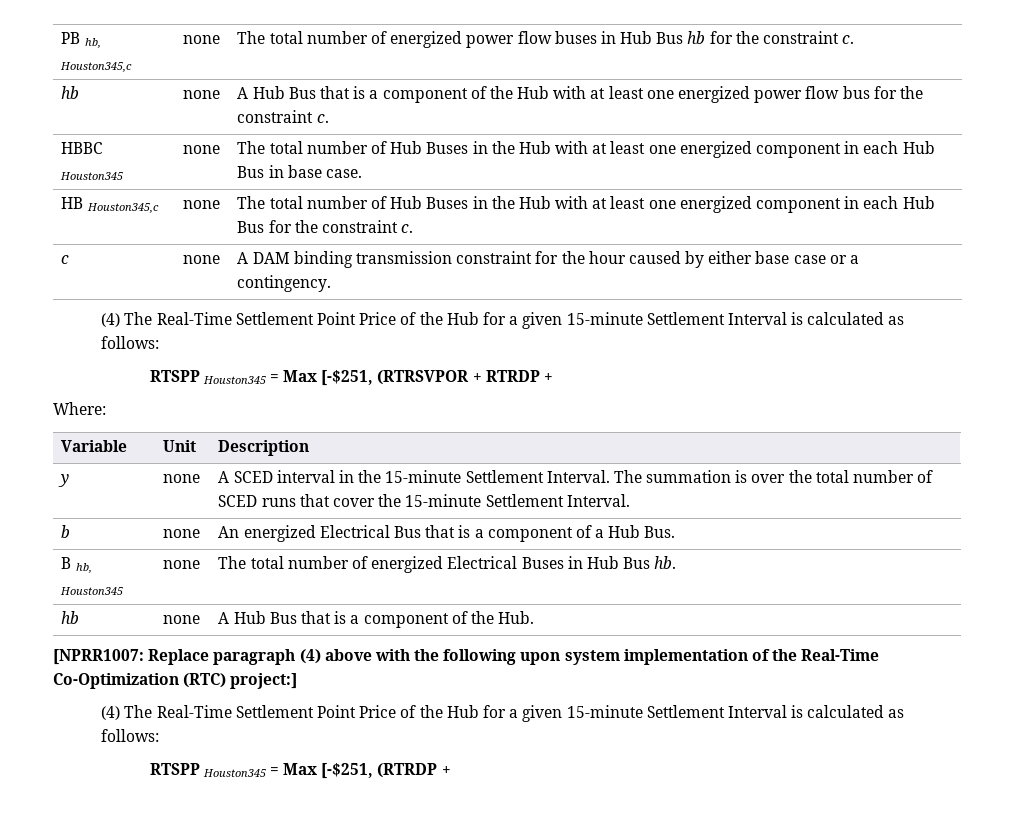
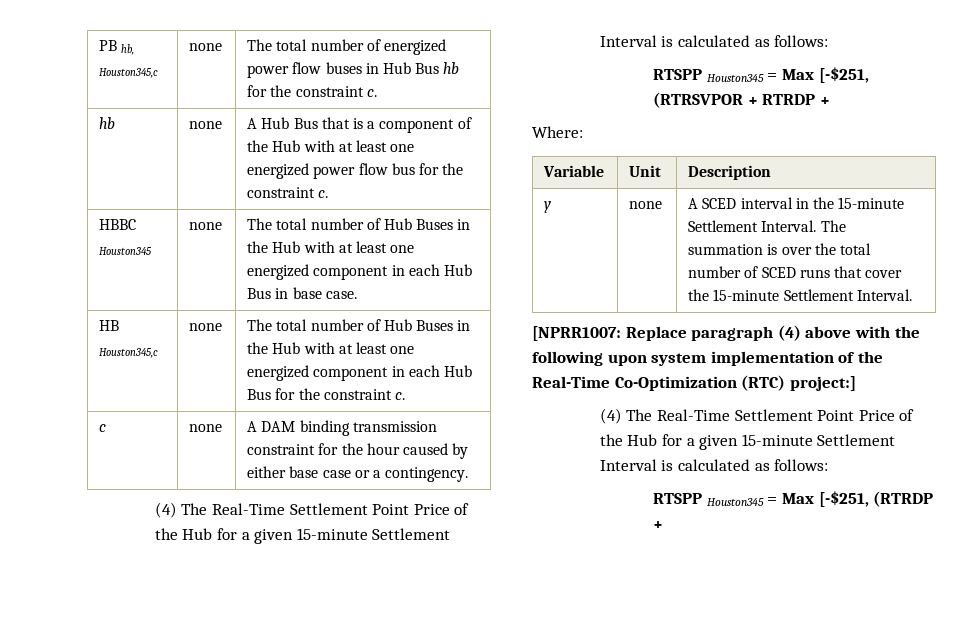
- b | none | An energized Electrical Bus that is a component of a Hub Bus.
- B hb, Houston345 | none | The total number of energized Electrical Buses in Hub Bus hb.
- hb | none | A Hub Bus that is a component of the Hub.

